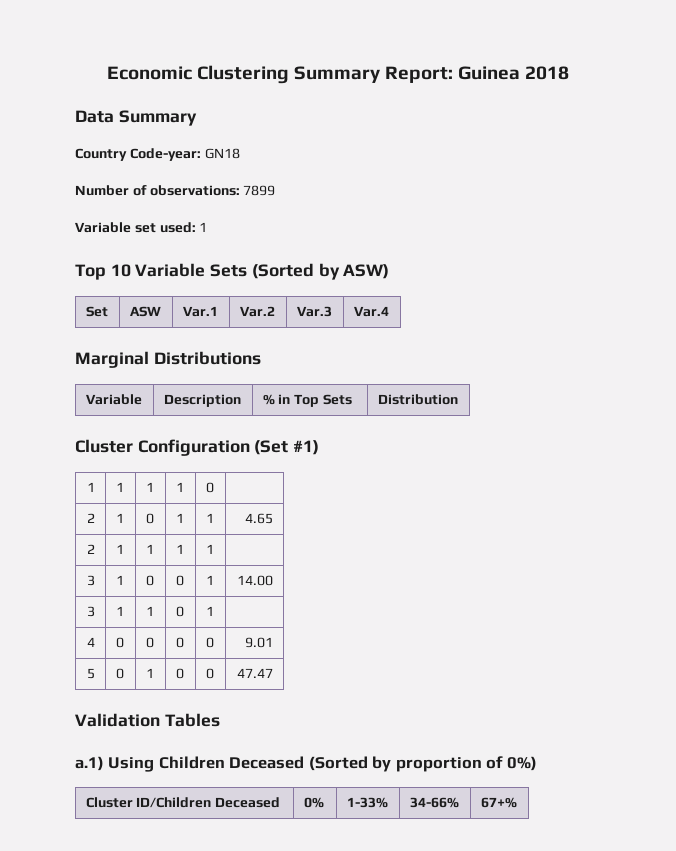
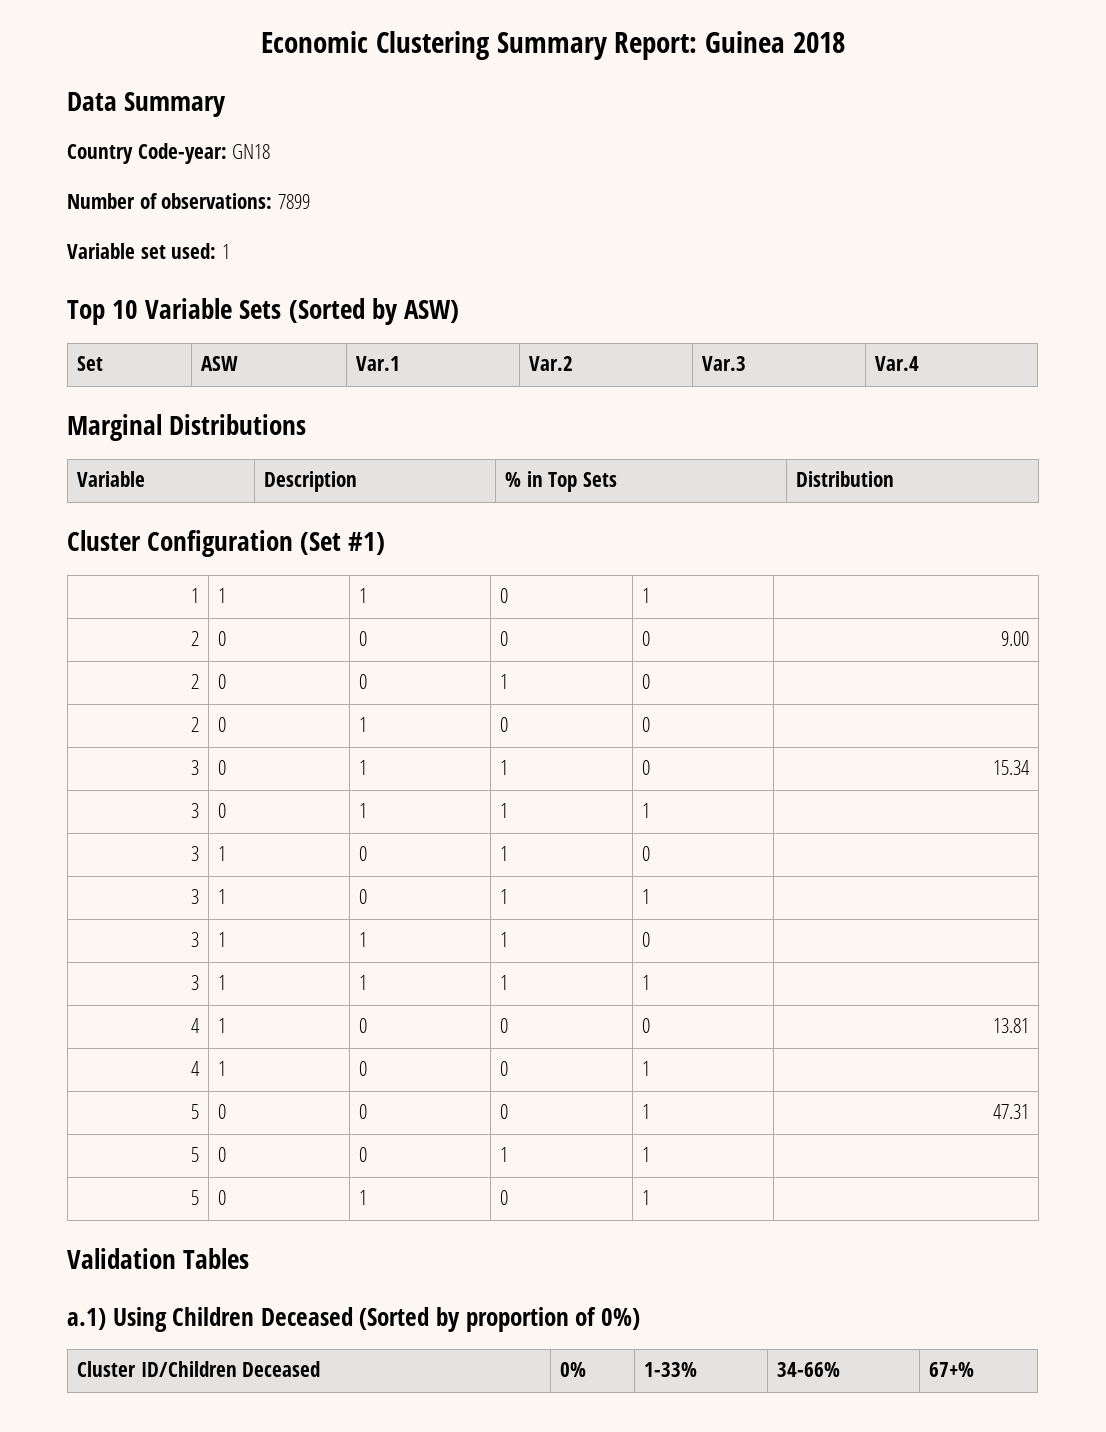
- 1 | 1 | 1 | 1 | 0 |
+ 1 | 1 | 1 | 0 | 1 |
+ 2 | 0 | 0 | 0 | 0 | 9.00
+ 2 | 0 | 0 | 1 | 0 |
- 2 | 1 | 0 | 1 | 1 | 4.65
- 2 | 1 | 1 | 1 | 1 |
+ 2 | 0 | 1 | 0 | 0 |
+ 3 | 0 | 1 | 1 | 0 | 15.34
+ 3 | 0 | 1 | 1 | 1 |
- 3 | 1 | 0 | 0 | 1 | 14.00
- 3 | 1 | 1 | 0 | 1 |
+ 3 | 1 | 0 | 1 | 0 |
+ 3 | 1 | 0 | 1 | 1 |
+ 3 | 1 | 1 | 1 | 0 |
+ 3 | 1 | 1 | 1 | 1 |
- 4 | 0 | 0 | 0 | 0 | 9.01
+ 4 | 1 | 0 | 0 | 0 | 13.81
+ 4 | 1 | 0 | 0 | 1 |
+ 5 | 0 | 0 | 0 | 1 | 47.31
+ 5 | 0 | 0 | 1 | 1 |
- 5 | 0 | 1 | 0 | 0 | 47.47
+ 5 | 0 | 1 | 0 | 1 |

